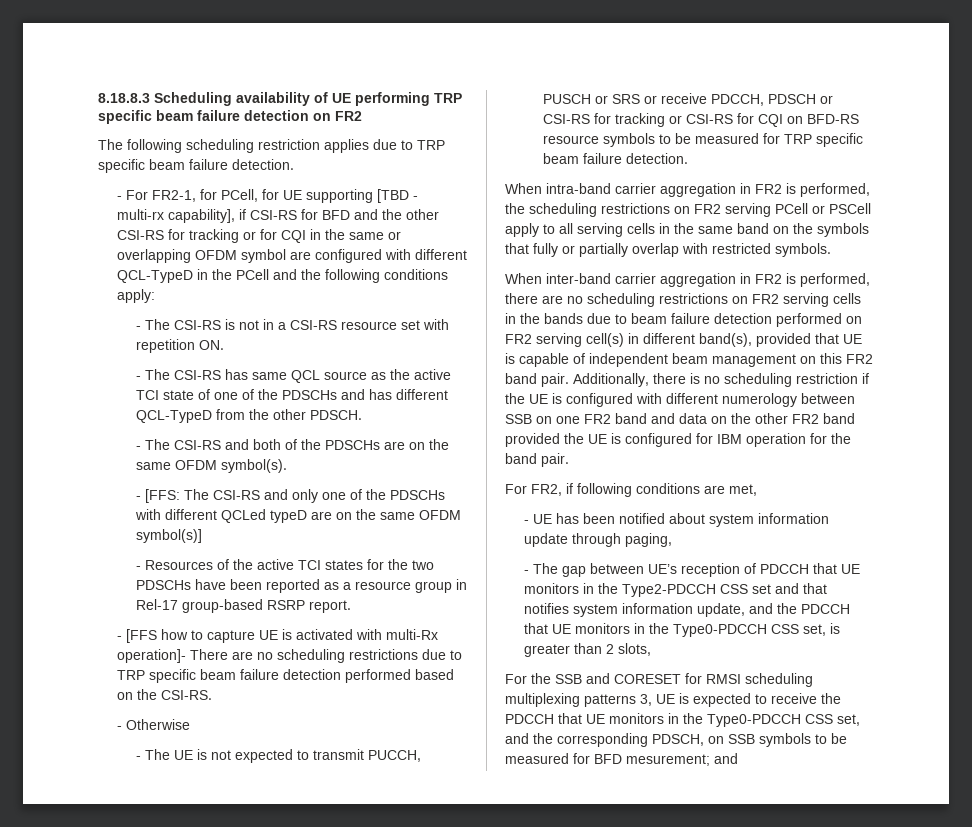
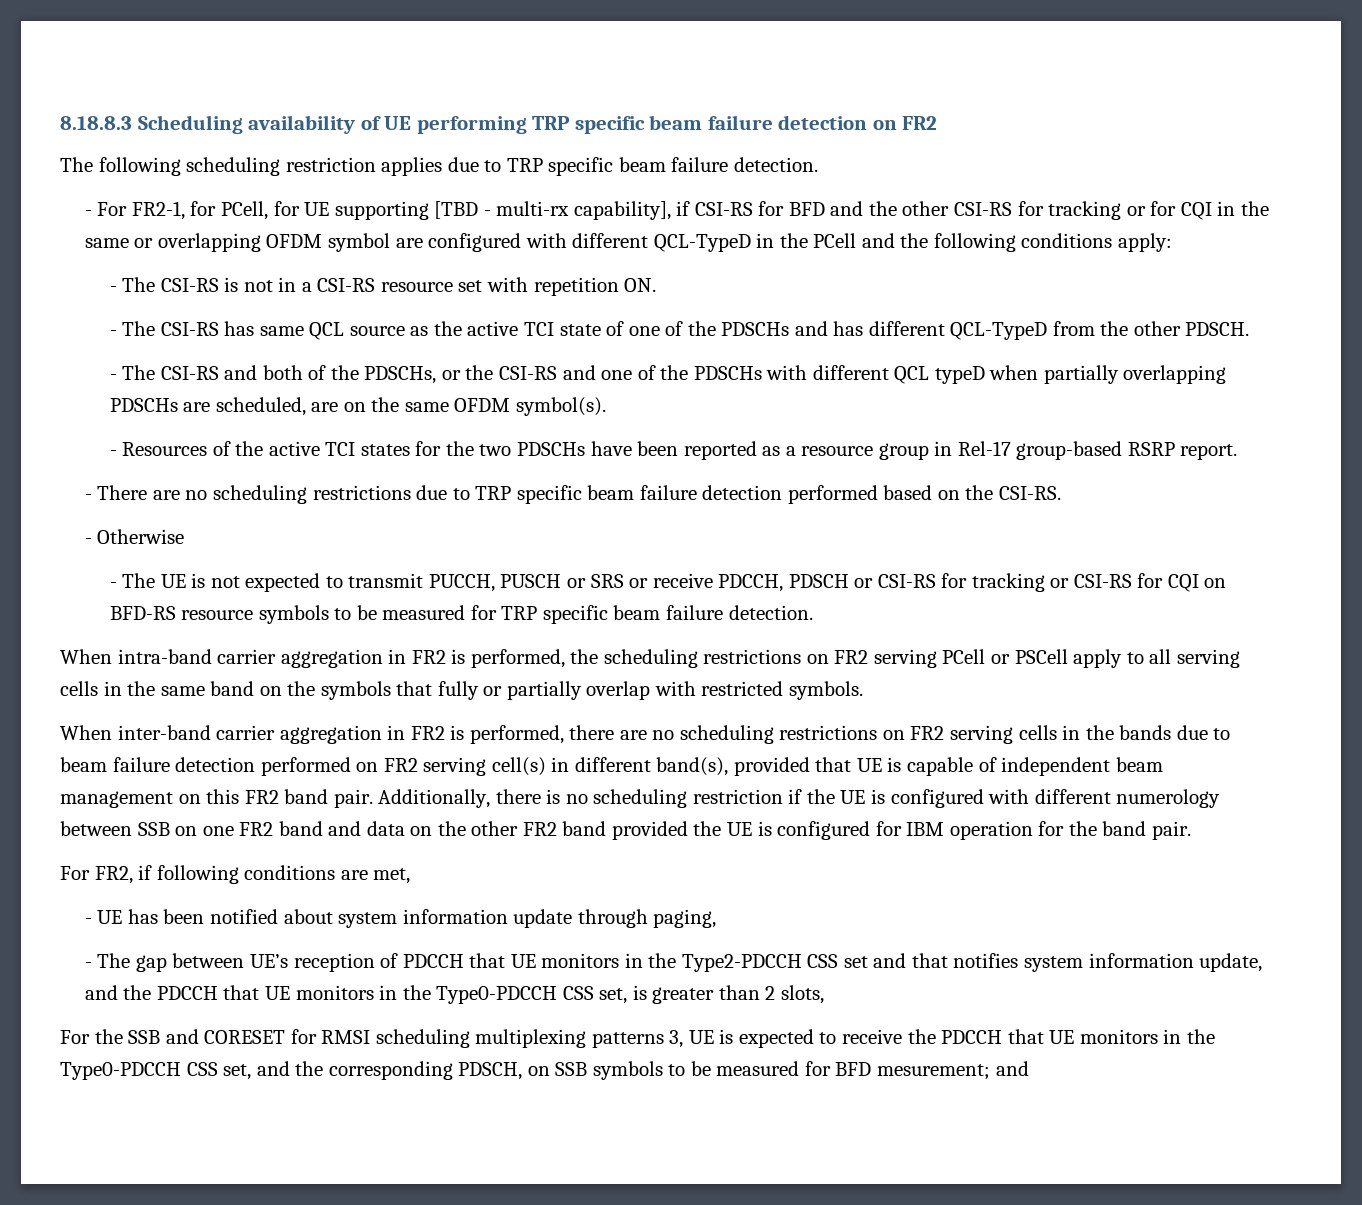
- - The CSI-RS and both of the PDSCHs are on the same OFDM symbol(s).
+ - The CSI-RS and both of the PDSCHs, or the CSI-RS and one of the PDSCHs with different QCL typeD when partially overlapping PDSCHs are scheduled, are on the same OFDM symbol(s).
- - [FFS: The CSI-RS and only one of the PDSCHs with different QCLed typeD are on the same OFDM symbol(s)]
- - [FFS how to capture UE is activated with multi-Rx operation]- There are no scheduling restrictions due to TRP specific beam failure detection performed based on the CSI-RS.
+ - There are no scheduling restrictions due to TRP specific beam failure detection performed based on the CSI-RS.

